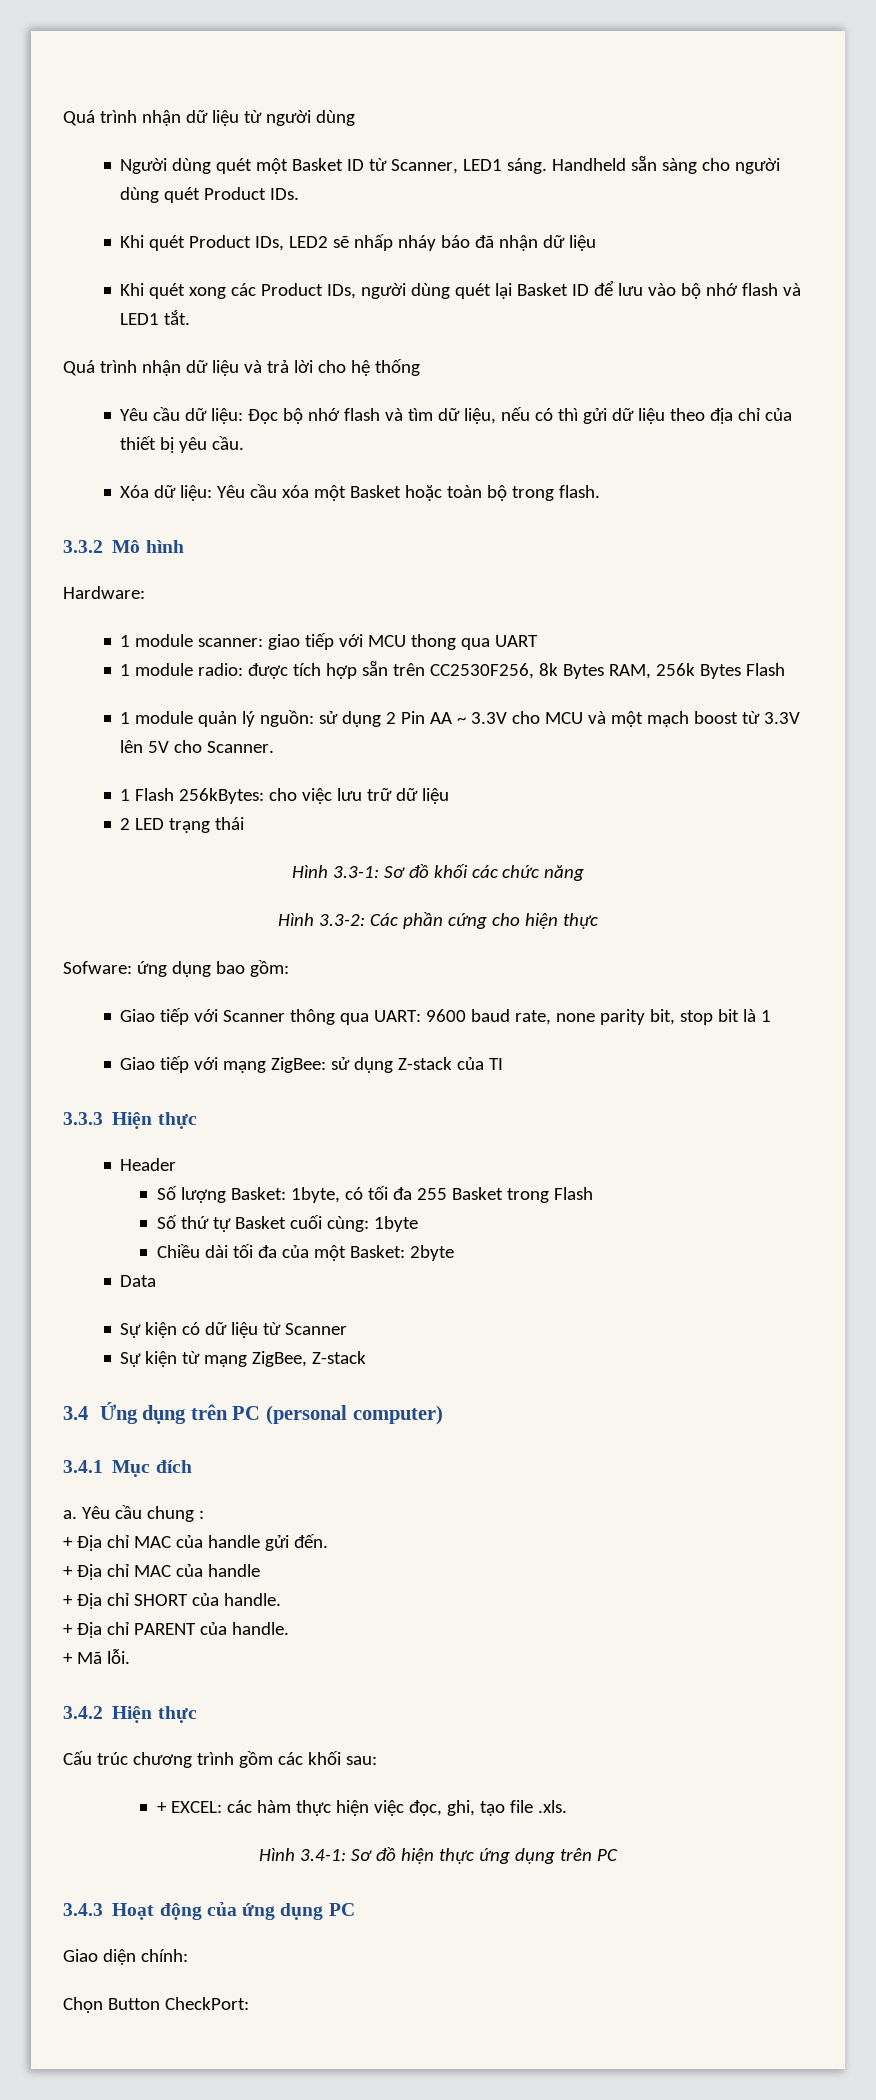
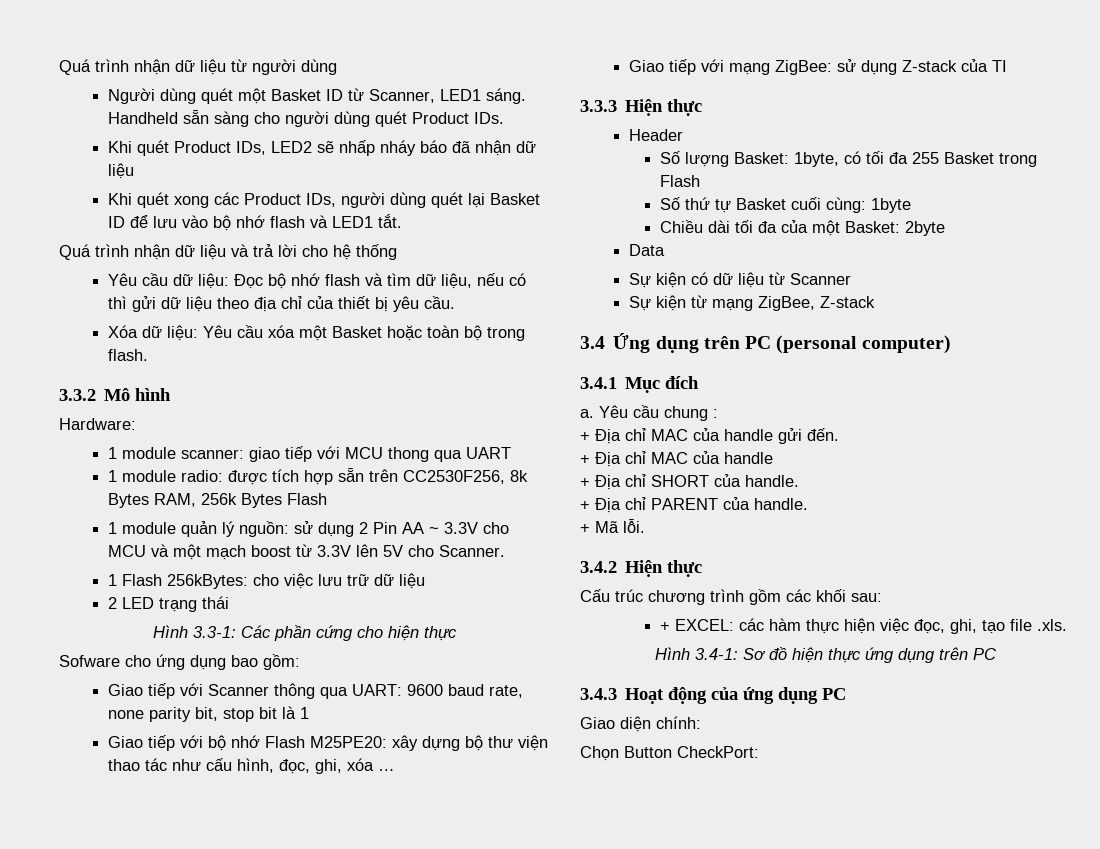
- Hình 3.3-1: Sơ đồ khối các chức năng
- Hình 3.3-2: Các phần cứng cho hiện thực
+ Hình 3.3-1: Các phần cứng cho hiện thực
- Sofware: ứng dụng bao gồm:
+ Sofware cho ứng dụng bao gồm:
+ Giao tiếp với bộ nhớ Flash M25PE20: xây dựng bộ thư viện thao tác như cấu hình, đọc, ghi, xóa …

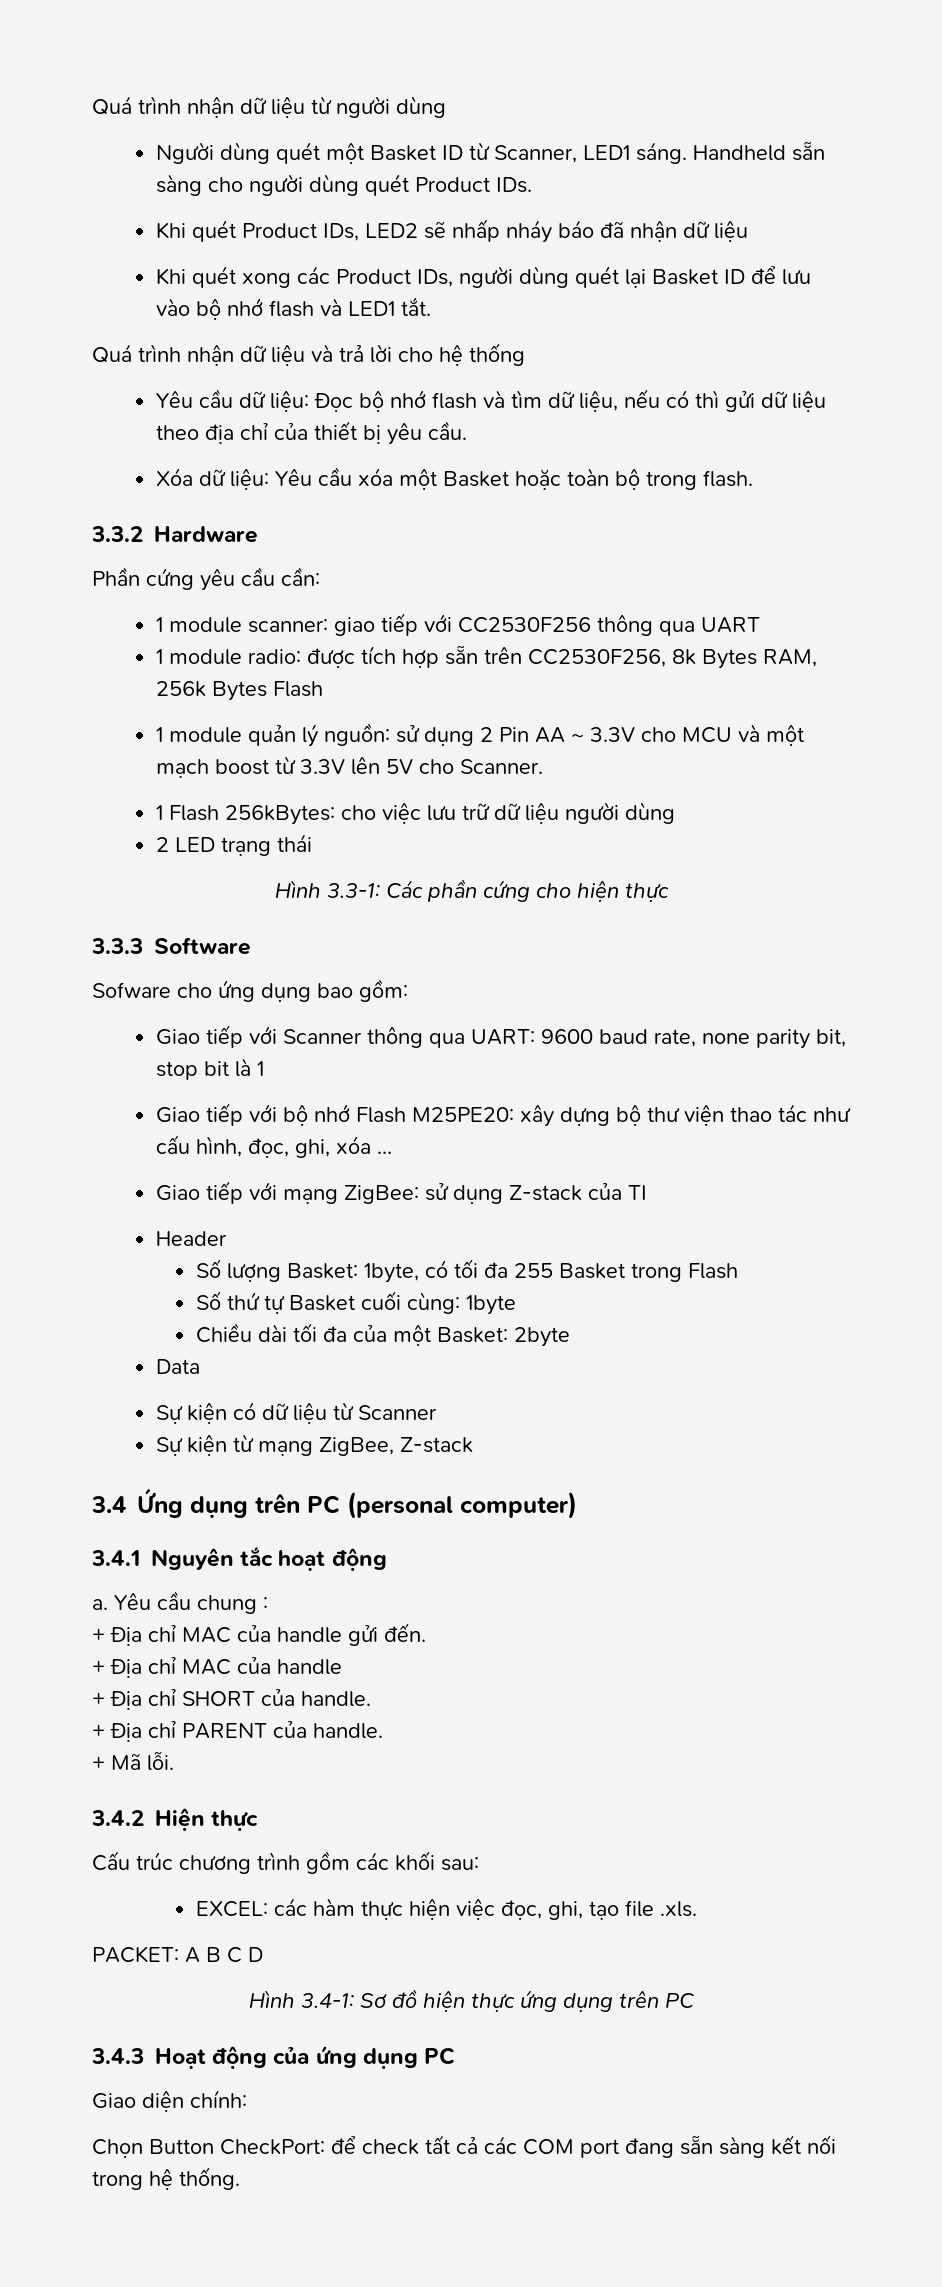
- 3.3.2 Mô hình
- Hardware:
+ 3.3.2 Hardware
+ Phần cứng yêu cầu cần:
- 1 module scanner: giao tiếp với MCU thong qua UART
+ 1 module scanner: giao tiếp với CC2530F256 thông qua UART
- 1 Flash 256kBytes: cho việc lưu trữ dữ liệu
+ 1 Flash 256kBytes: cho việc lưu trữ dữ liệu người dùng
+ 3.3.3 Software
- 3.3.3 Hiện thực
- 3.4.1 Mục đích
+ 3.4.1 Nguyên tắc hoạt động
- + EXCEL: các hàm thực hiện việc đọc, ghi, tạo file .xls.
+ EXCEL: các hàm thực hiện việc đọc, ghi, tạo file .xls.
+ PACKET: A B C D
- Chọn Button CheckPort:
+ Chọn Button CheckPort: để check tất cả các COM port đang sẵn sàng kết nối trong hệ thống.

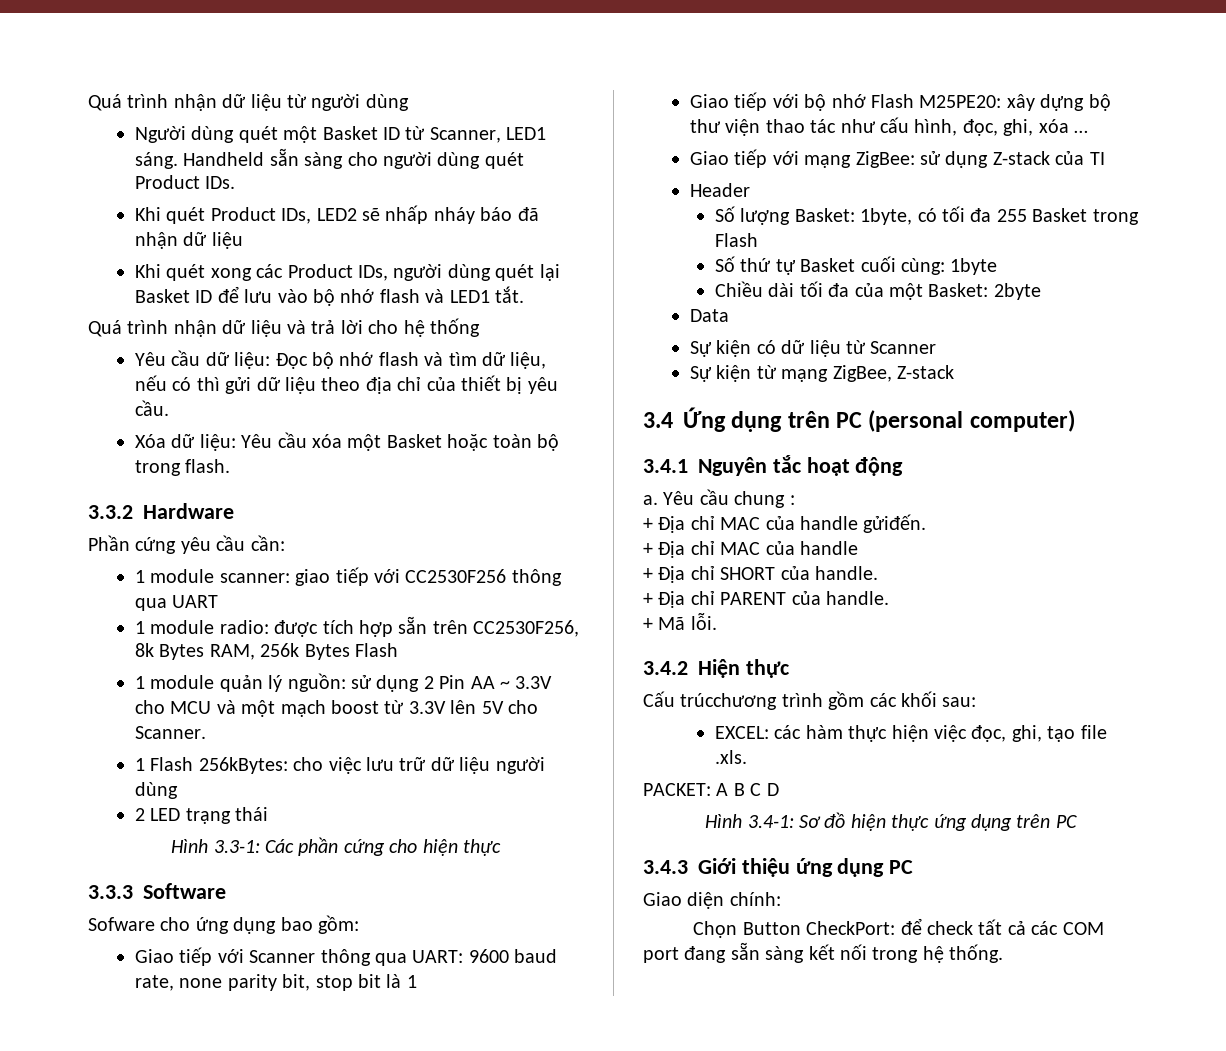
- + Địa chỉ MAC của handle gửi đến.
+ + Địa chỉ MAC của handle gửiđến.
- Cấu trúc chương trình gồm các khối sau:
+ Cấu trúcchương trình gồm các khối sau:
- 3.4.3 Hoạt động của ứng dụng PC
+ 3.4.3 Giới thiệu ứng dụng PC

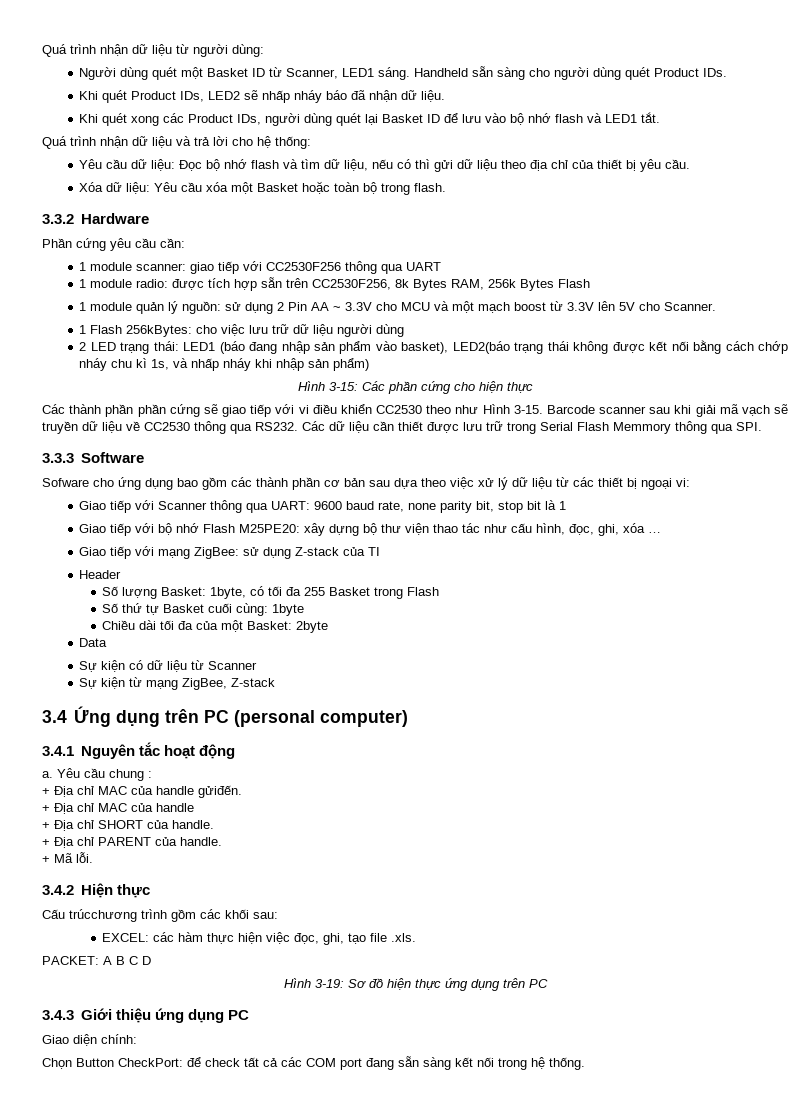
- Quá trình nhận dữ liệu từ người dùng
+ Quá trình nhận dữ liệu từ người dùng:
- Khi quét Product IDs, LED2 sẽ nhấp nháy báo đã nhận dữ liệu
+ Khi quét Product IDs, LED2 sẽ nhấp nháy báo đã nhận dữ liệu.
- Quá trình nhận dữ liệu và trả lời cho hệ thống
+ Quá trình nhận dữ liệu và trả lời cho hệ thống:
- 2 LED trạng thái
- Hình 3.3-1: Các phần cứng cho hiện thực
+ 2 LED trạng thái: LED1 (báo đang nhập sản phẩm vào basket), LED2(báo trạng thái không được kết nối bằng cách chớp nháy chu kì 1s, và nhấp nháy khi nhập sản phẩm)
+ Hình 3-15: Các phần cứng cho hiện thực
+ Các thành phần phần cứng sẽ giao tiếp với vi điều khiển CC2530 theo như Hình 3-15. Barcode scanner sau khi giải mã vạch sẽ truyền dữ liệu về CC2530 thông qua RS232. Các dữ liệu cần thiết được lưu trữ trong Serial Flash Memmory thông qua SPI.
- Sofware cho ứng dụng bao gồm:
+ Sofware cho ứng dụng bao gồm các thành phần cơ bản sau dựa theo việc xử lý dữ liệu từ các thiết bị ngoại vi:
- Hình 3.4-1: Sơ đồ hiện thực ứng dụng trên PC
+ Hình 3-19: Sơ đồ hiện thực ứng dụng trên PC

